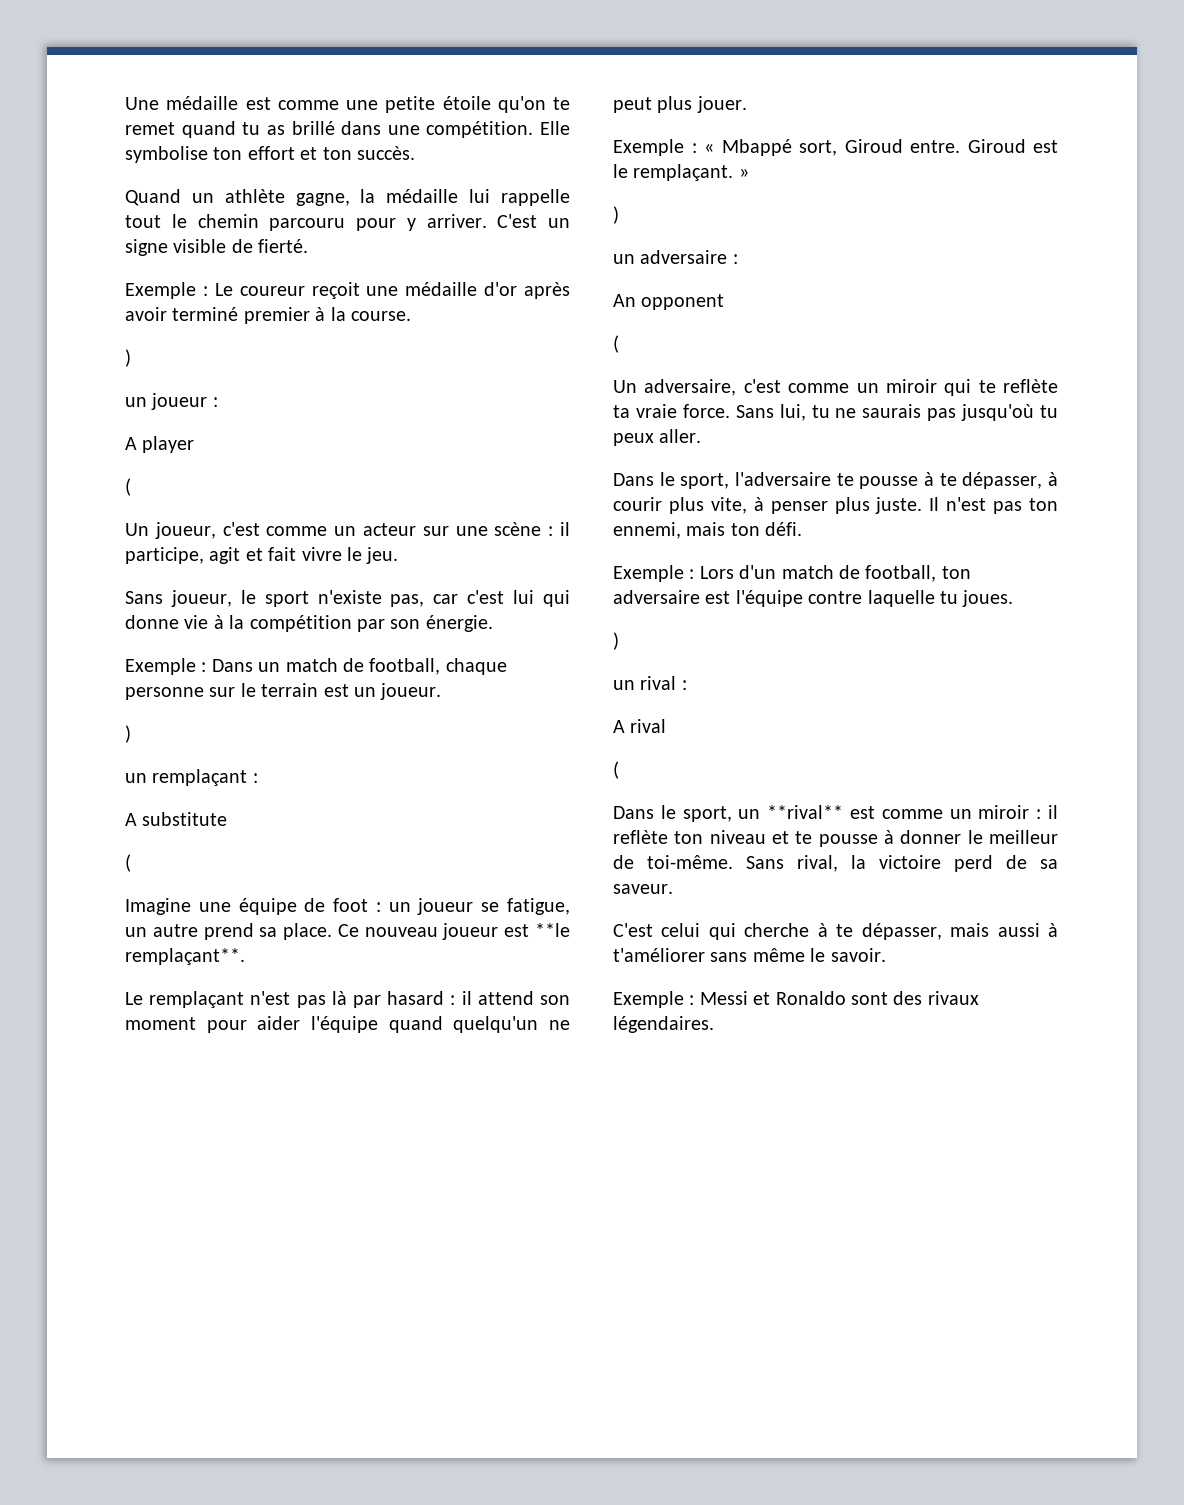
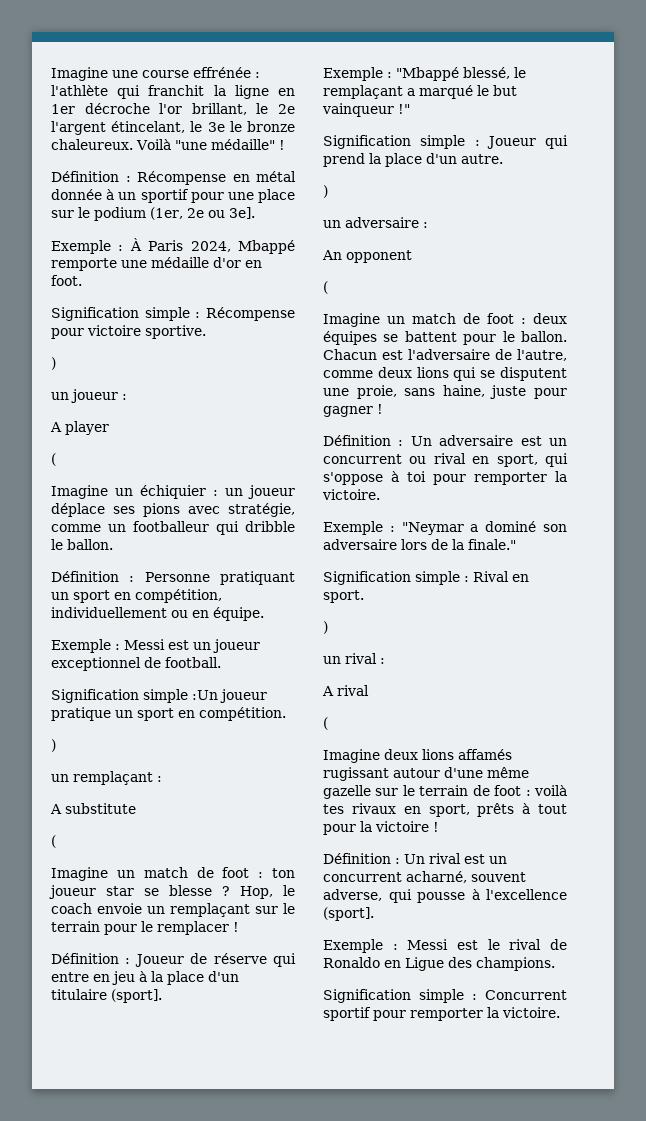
- Une médaille est comme une petite étoile qu'on te remet quand tu as brillé dans une compétition. Elle symbolise ton effort et ton succès.
- Quand un athlète gagne, la médaille lui rappelle tout le chemin parcouru pour y arriver. C'est un signe visible de fierté.
- Exemple : Le coureur reçoit une médaille d'or après avoir terminé premier à la course.
+ Imagine une course effrénée : l'athlète qui franchit la ligne en 1er décroche l'or brillant, le 2e l'argent étincelant, le 3e le bronze chaleureux. Voilà "une médaille" !
+ Définition : Récompense en métal donnée à un sportif pour une place sur le podium (1er, 2e ou 3e].
+ Exemple : À Paris 2024, Mbappé remporte une médaille d'or en foot.
+ Signification simple : Récompense pour victoire sportive.
- Un joueur, c'est comme un acteur sur une scène : il participe, agit et fait vivre le jeu.
- Sans joueur, le sport n'existe pas, car c'est lui qui donne vie à la compétition par son énergie.
- Exemple : Dans un match de football, chaque personne sur le terrain est un joueur.
+ Imagine un échiquier : un joueur déplace ses pions avec stratégie, comme un footballeur qui dribble le ballon.
+ Définition : Personne pratiquant un sport en compétition, individuellement ou en équipe.
+ Exemple : Messi est un joueur exceptionnel de football.
+ Signification simple :Un joueur pratique un sport en compétition.
- Imagine une équipe de foot : un joueur se fatigue, un autre prend sa place. Ce nouveau joueur est **le remplaçant**.
- Le remplaçant n'est pas là par hasard : il attend son moment pour aider l'équipe quand quelqu'un ne peut plus jouer.
- Exemple : « Mbappé sort, Giroud entre. Giroud est le remplaçant. »
+ Imagine un match de foot : ton joueur star se blesse ? Hop, le coach envoie un remplaçant sur le terrain pour le remplacer !
+ Définition : Joueur de réserve qui entre en jeu à la place d'un titulaire (sport].
+ Exemple : "Mbappé blessé, le remplaçant a marqué le but vainqueur !"
+ Signification simple : Joueur qui prend la place d'un autre.
- Un adversaire, c'est comme un miroir qui te reflète ta vraie force. Sans lui, tu ne saurais pas jusqu'où tu peux aller.
- Dans le sport, l'adversaire te pousse à te dépasser, à courir plus vite, à penser plus juste. Il n'est pas ton ennemi, mais ton défi.
- Exemple : Lors d'un match de football, ton adversaire est l'équipe contre laquelle tu joues.
+ Imagine un match de foot : deux équipes se battent pour le ballon. Chacun est l'adversaire de l'autre, comme deux lions qui se disputent une proie, sans haine, juste pour gagner !
+ Définition : Un adversaire est un concurrent ou rival en sport, qui s'oppose à toi pour remporter la victoire.
+ Exemple : "Neymar a dominé son adversaire lors de la finale."
+ Signification simple : Rival en sport.
- Dans le sport, un **rival** est comme un miroir : il reflète ton niveau et te pousse à donner le meilleur de toi-même. Sans rival, la victoire perd de sa saveur.
- C'est celui qui cherche à te dépasser, mais aussi à t'améliorer sans même le savoir.
- Exemple : Messi et Ronaldo sont des rivaux légendaires.
+ Imagine deux lions affamés rugissant autour d'une même gazelle sur le terrain de foot : voilà tes rivaux en sport, prêts à tout pour la victoire !
+ Définition : Un rival est un concurrent acharné, souvent adverse, qui pousse à l'excellence (sport].
+ Exemple : Messi est le rival de Ronaldo en Ligue des champions.
+ Signification simple : Concurrent sportif pour remporter la victoire.

